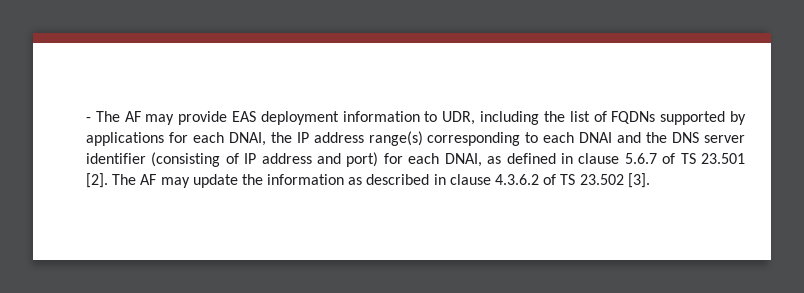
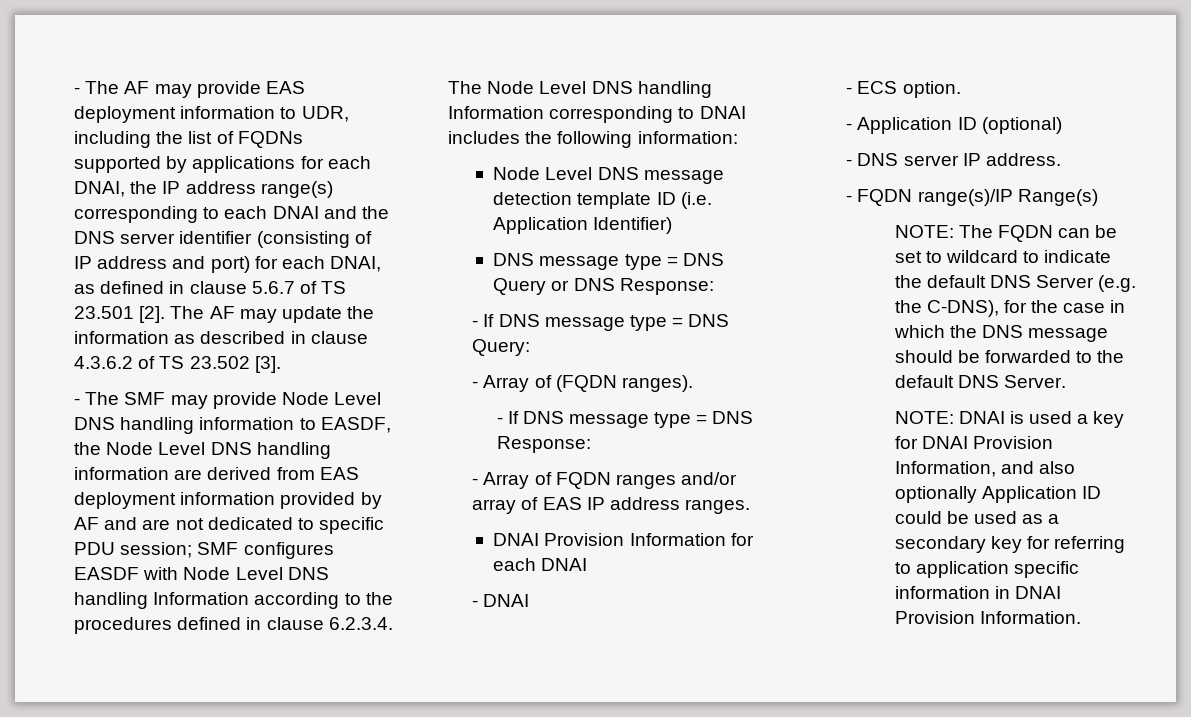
+ - The SMF may provide Node Level DNS handling information to EASDF, the Node Level DNS handling information are derived from EAS deployment information provided by AF and are not dedicated to specific PDU session; SMF configures EASDF with Node Level DNS handling Information according to the procedures defined in clause 6.2.3.4. The Node Level DNS handling Information corresponding to DNAI includes the following information:
+ Node Level DNS message detection template ID (i.e. Application Identifier)
+ DNS message type = DNS Query or DNS Response:
+ - If DNS message type = DNS Query:
+ - Array of (FQDN ranges).
+ - If DNS message type = DNS Response:
+ - Array of FQDN ranges and/or array of EAS IP address ranges.
+ DNAI Provision Information for each DNAI
+ - DNAI
+ - ECS option.
+ - Application ID (optional)
+ - DNS server IP address.
+ - FQDN range(s)/IP Range(s)
+ NOTE: The FQDN can be set to wildcard to indicate the default DNS Server (e.g. the C-DNS), for the case in which the DNS message should be forwarded to the default DNS Server.
+ NOTE: DNAI is used a key for DNAI Provision Information, and also optionally Application ID could be used as a secondary key for referring to application specific information in DNAI Provision Information.

